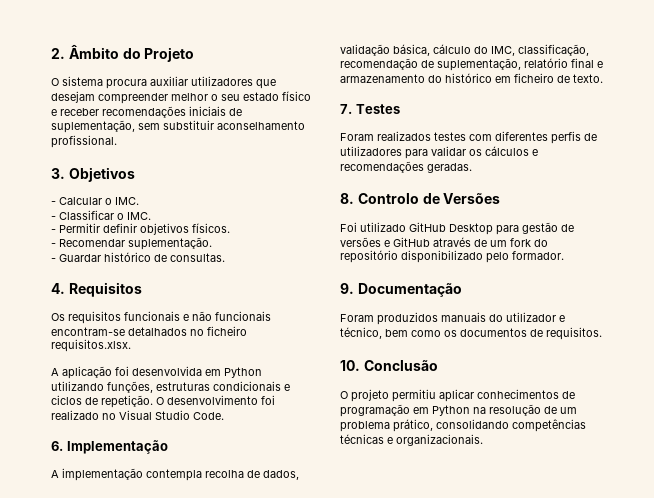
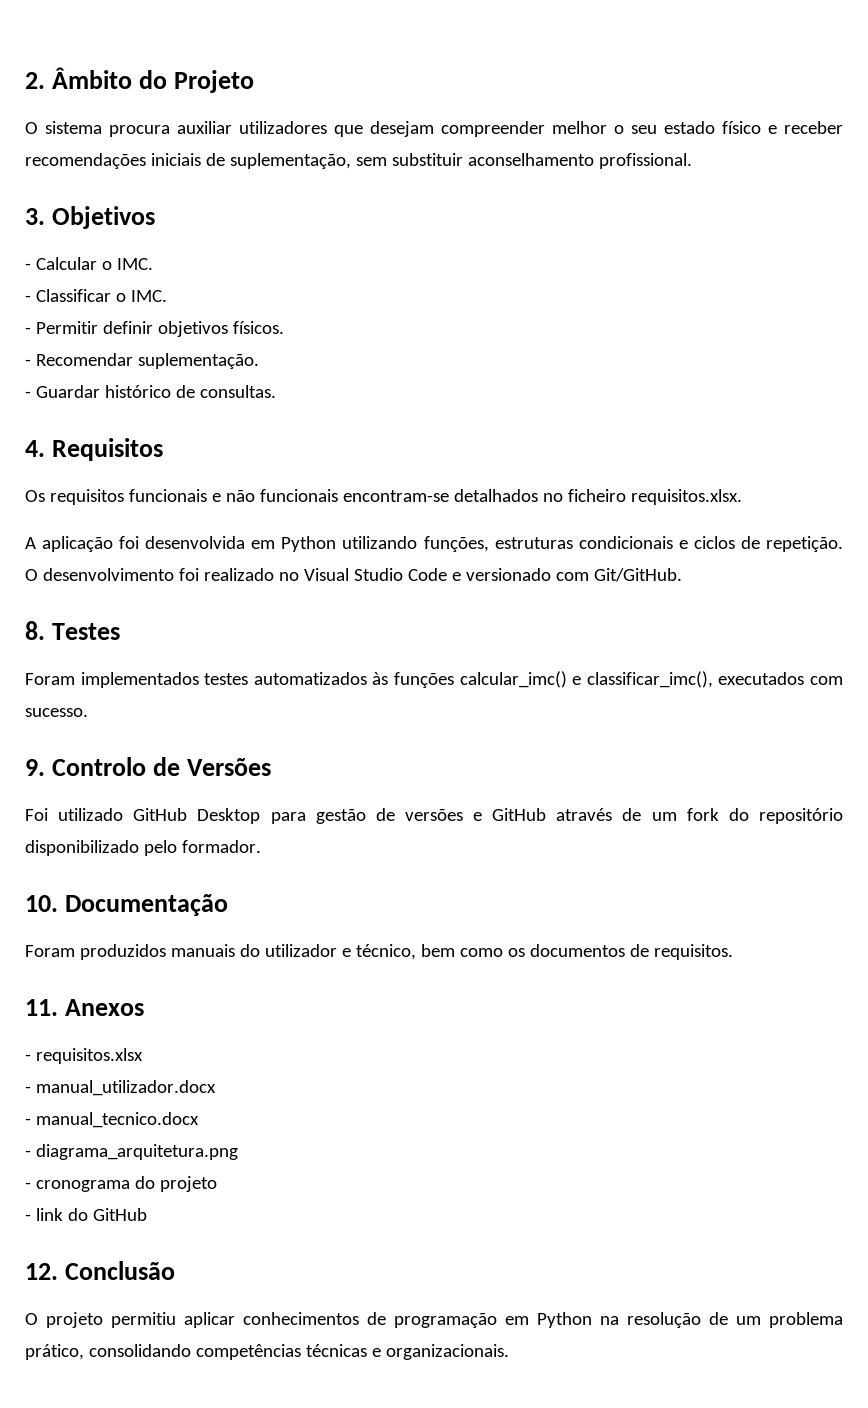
- O desenvolvimento foi realizado no Visual Studio Code.
- 6. Implementação
- A implementação contempla recolha de dados, validação básica, cálculo do IMC, classificação, recomendação de suplementação, relatório final e armazenamento do histórico em ficheiro de texto.
- 7. Testes
- Foram realizados testes com diferentes perfis de utilizadores para validar os cálculos e recomendações geradas.
- 8. Controlo de Versões
+ O desenvolvimento foi realizado no Visual Studio Code e versionado com Git/GitHub.
+ 8. Testes
+ Foram implementados testes automatizados às funções calcular_imc() e classificar_imc(), executados com sucesso.
+ 9. Controlo de Versões
- 9. Documentação
+ 10. Documentação
- 10. Conclusão
+ 11. Anexos
+ - requisitos.xlsx
+ - manual_utilizador.docx
+ - manual_tecnico.docx
+ - diagrama_arquitetura.png
+ - cronograma do projeto
+ - link do GitHub
+ 12. Conclusão

